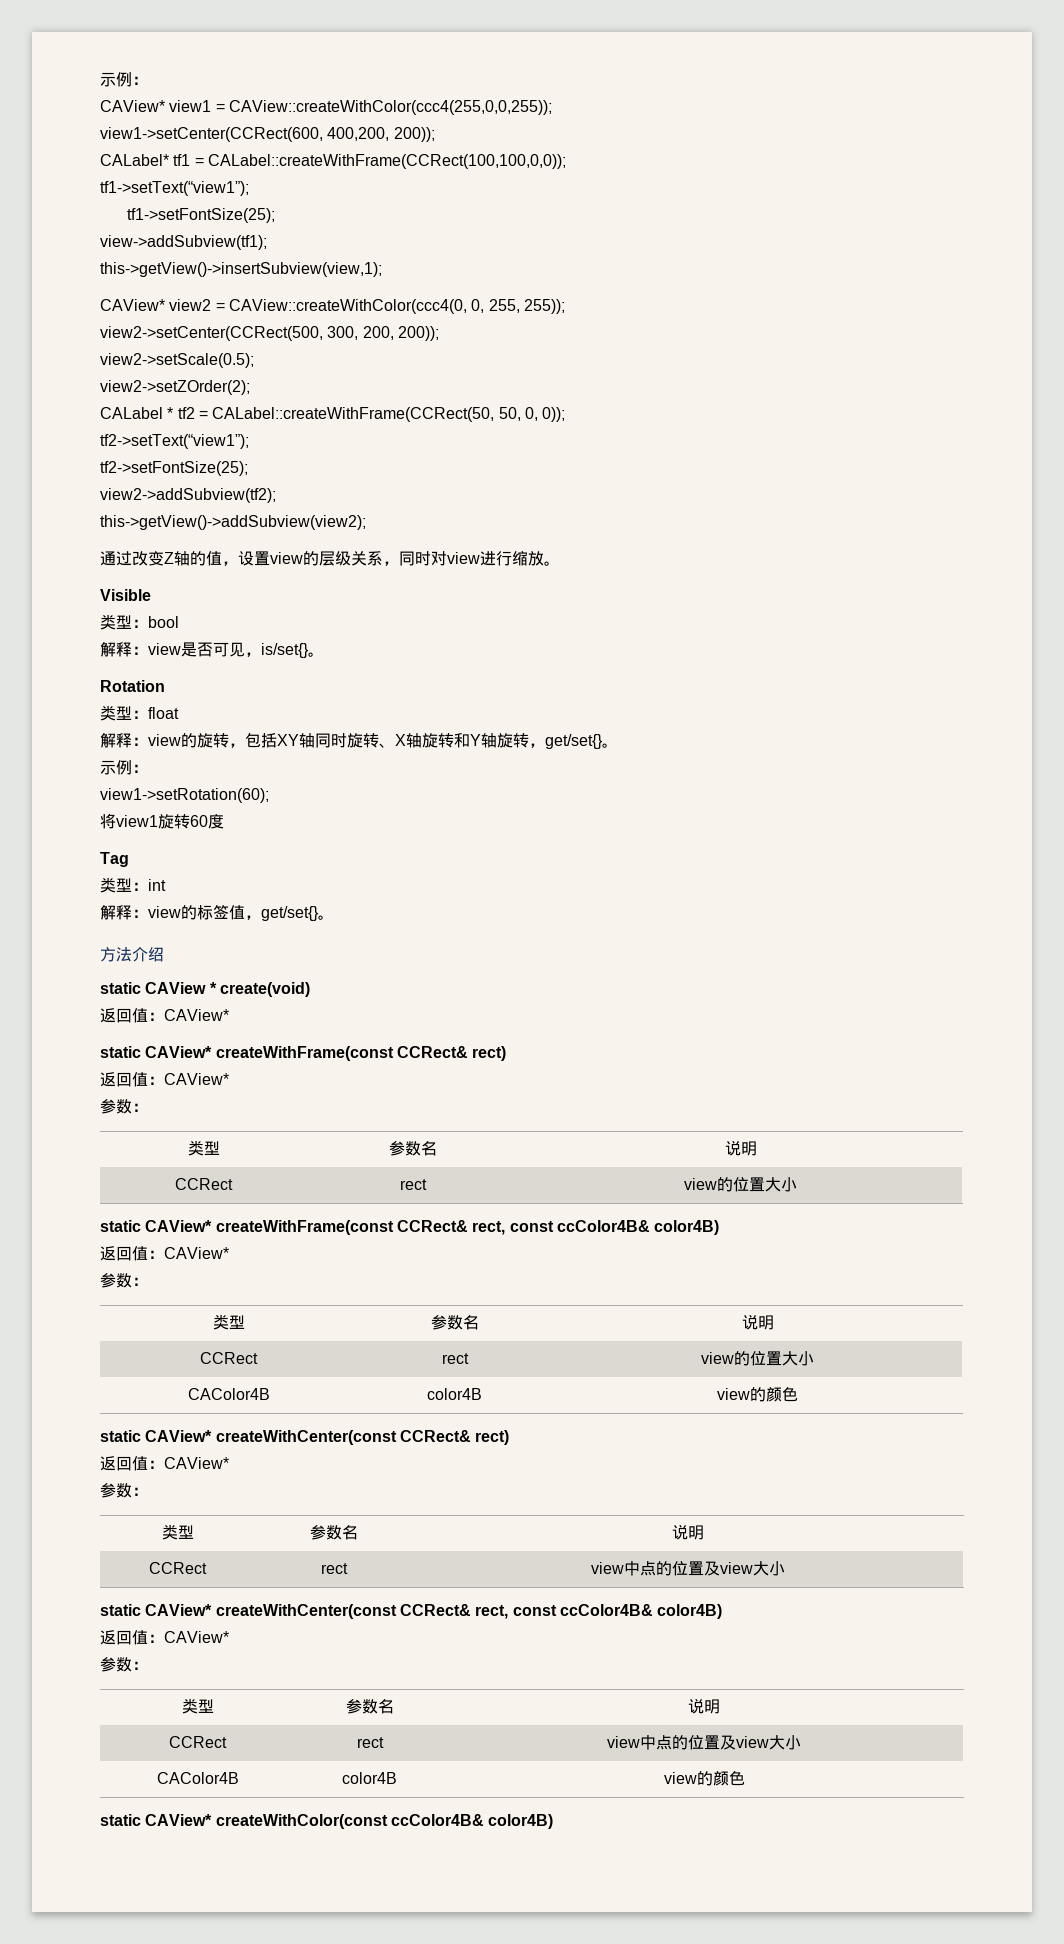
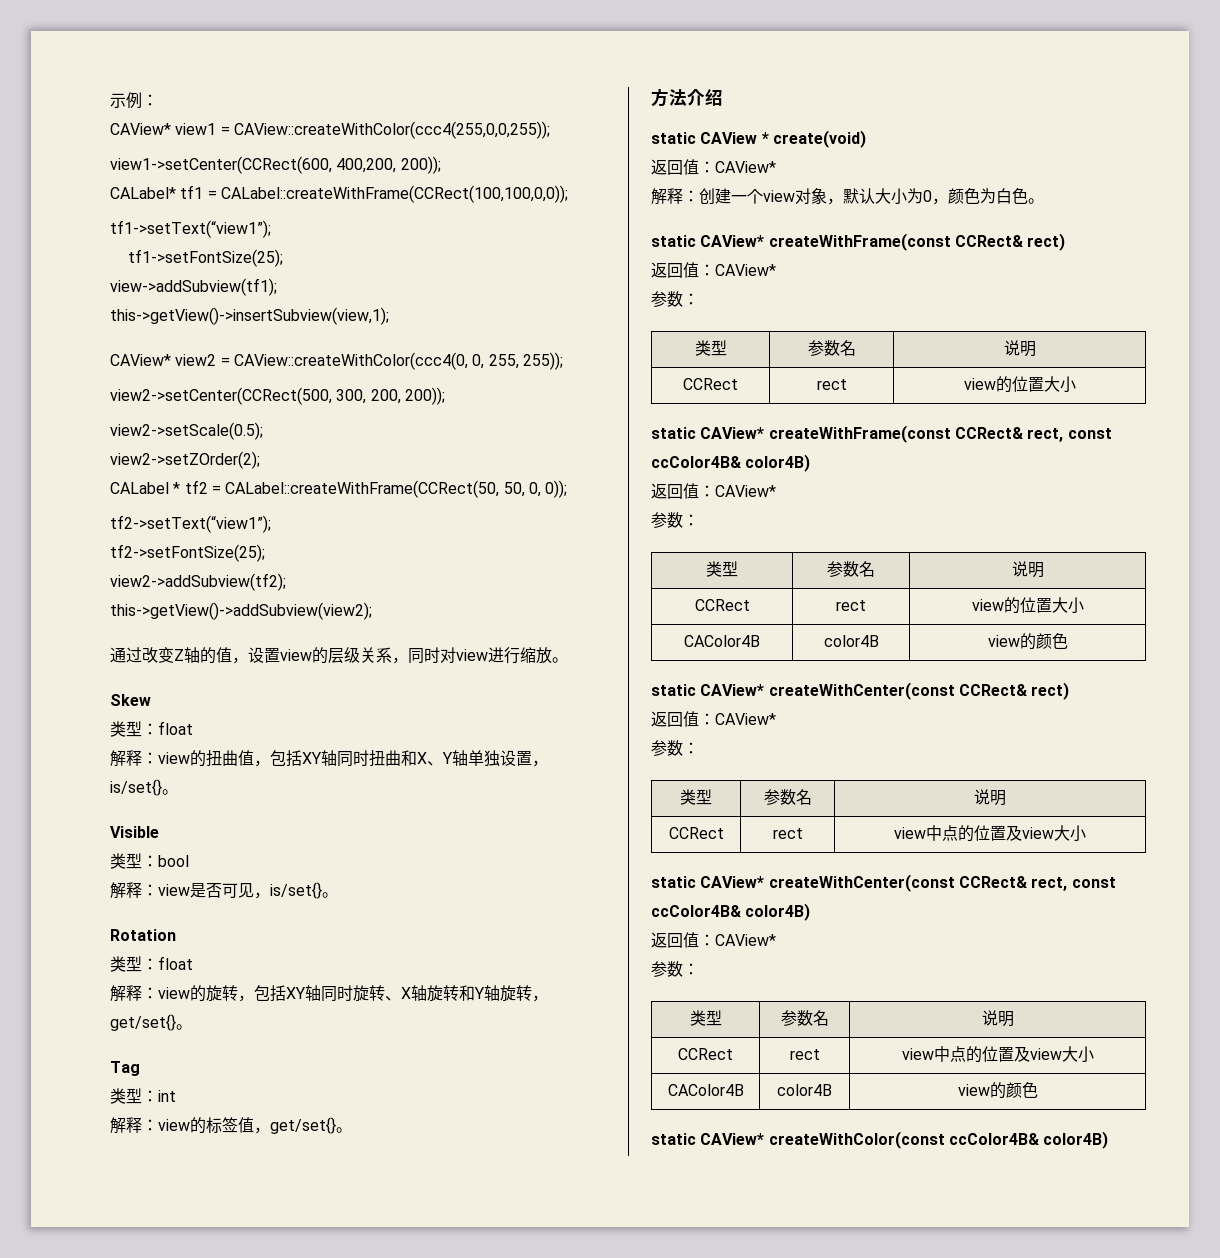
+ Skew
+ 类型：float
+ 解释：view的扭曲值，包括XY轴同时扭曲和X、Y轴单独设置，is/set{}。
  解释：view的旋转，包括XY轴同时旋转、X轴旋转和Y轴旋转，get/set{}。
- 示例：
- view1->setRotation(60);
- 将view1旋转60度
+ 解释：创建一个view对象，默认大小为0，颜色为白色。

